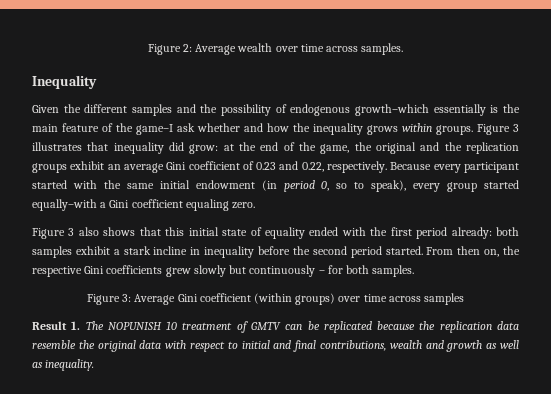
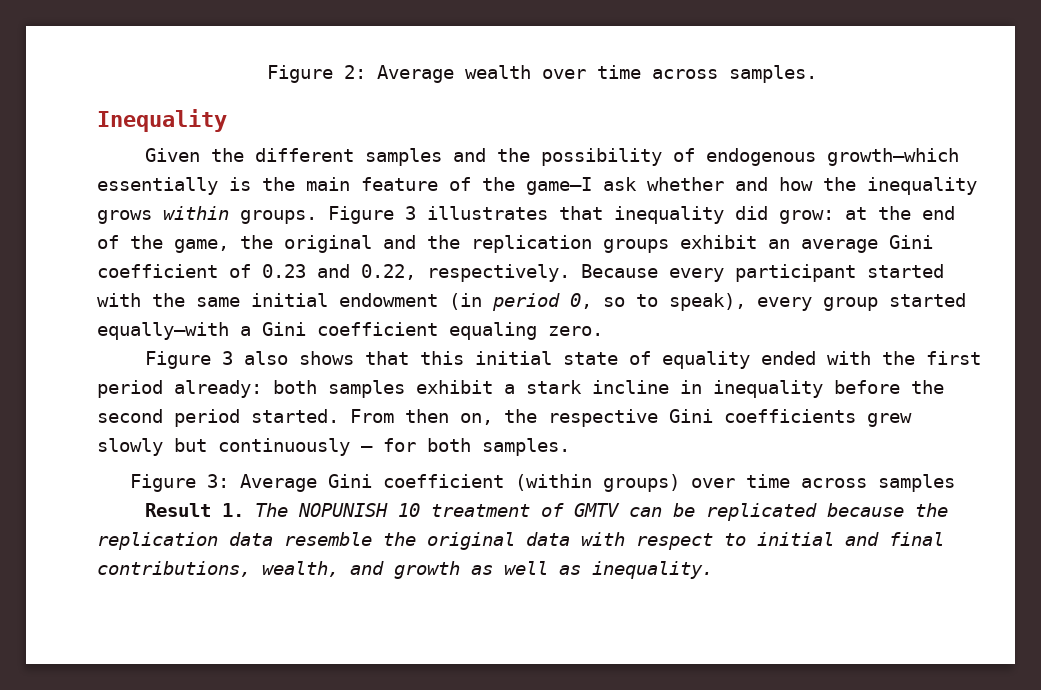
- Given the different samples and the possibility of endogenous growth–which essentially is the main feature of the game–I ask whether and how the inequality grows within groups.
+ Given the different samples and the possibility of endogenous growth—which essentially is the main feature of the game—I ask whether and how the inequality grows within groups.
- Result 1. The NOPUNISH 10 treatment of GMTV can be replicated because the replication data resemble the original data with respect to initial and final contributions, wealth and growth as well as inequality.
+ Result 1. The NOPUNISH 10 treatment of GMTV can be replicated because the replication data resemble the original data with respect to initial and final contributions, wealth, and growth as well as inequality.

